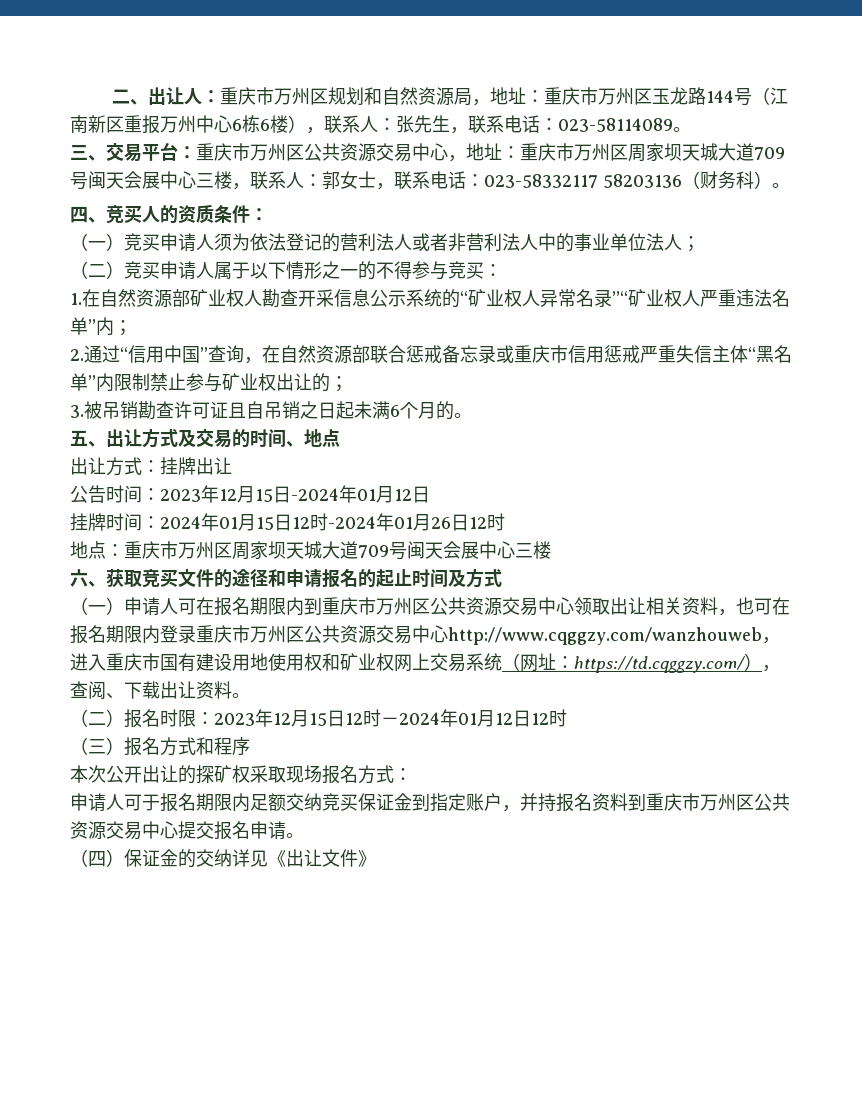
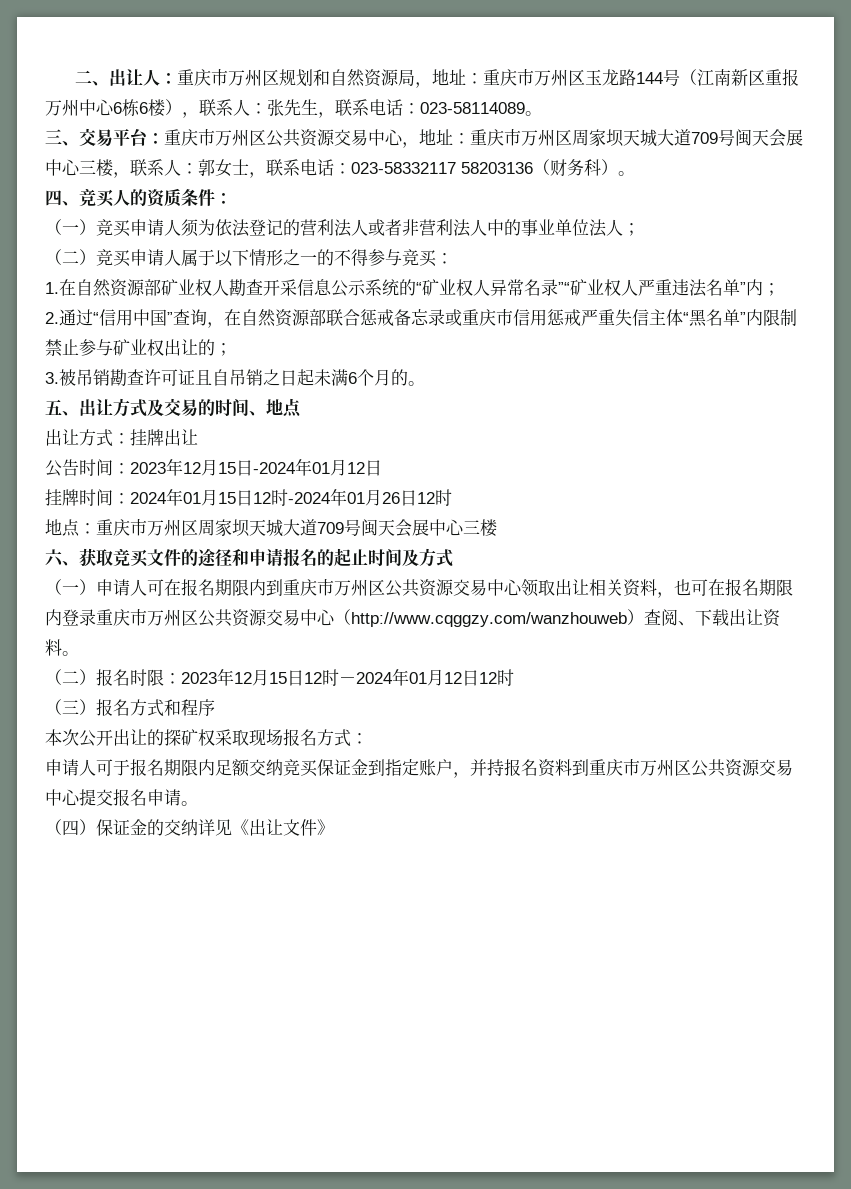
- （一）申请人可在报名期限内到重庆市万州区公共资源交易中心领取出让相关资料，也可在报名期限内登录重庆市万州区公共资源交易中心http://www.cqggzy.com/wanzhouweb，进入重庆市国有建设用地使用权和矿业权网上交易系统（网址：https://td.cqggzy.com/），查阅、下载出让资料。
+ （一）申请人可在报名期限内到重庆市万州区公共资源交易中心领取出让相关资料，也可在报名期限内登录重庆市万州区公共资源交易中心（http://www.cqggzy.com/wanzhouweb）查阅、下载出让资料。

